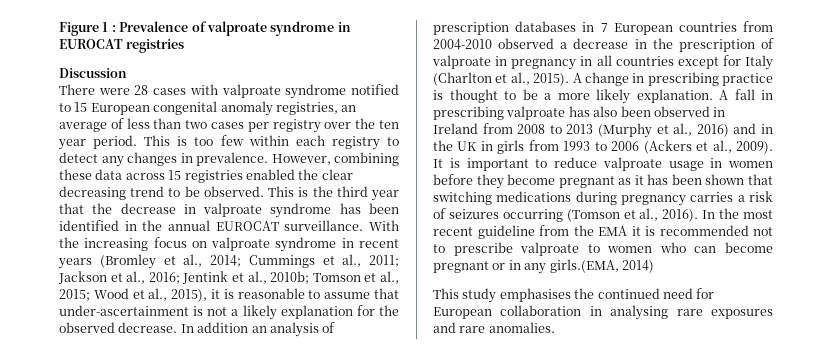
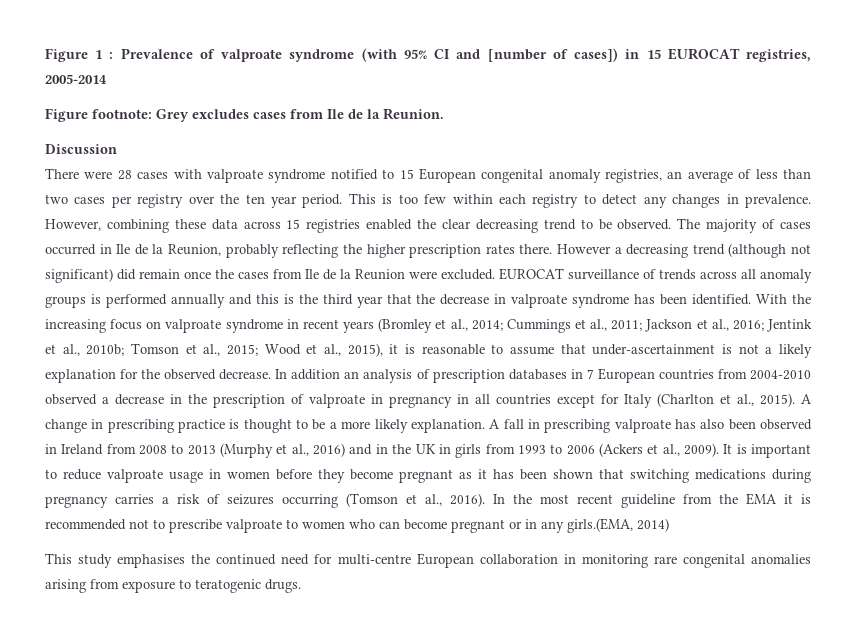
- Figure 1 : Prevalence of valproate syndrome in EUROCAT registries
+ Figure 1 : Prevalence of valproate syndrome (with 95% CI and [number of cases]) in 15 EUROCAT registries, 2005-2014
+ Figure footnote: Grey excludes cases from Ile de la Reunion.
- This is the third year that the decrease in valproate syndrome has been identified in the annual EUROCAT surveillance.
+ The majority of cases occurred in Ile de la Reunion, probably reflecting the higher prescription rates there. However a decreasing trend (although not significant) did remain once the cases from Ile de la Reunion were excluded. EUROCAT surveillance of trends across all anomaly groups is performed annually and this is the third year that the decrease in valproate syndrome has been identified.
- This study emphasises the continued need for European collaboration in analysing rare exposures and rare anomalies.
+ This study emphasises the continued need for multi-centre European collaboration in monitoring rare congenital anomalies arising from exposure to teratogenic drugs.

